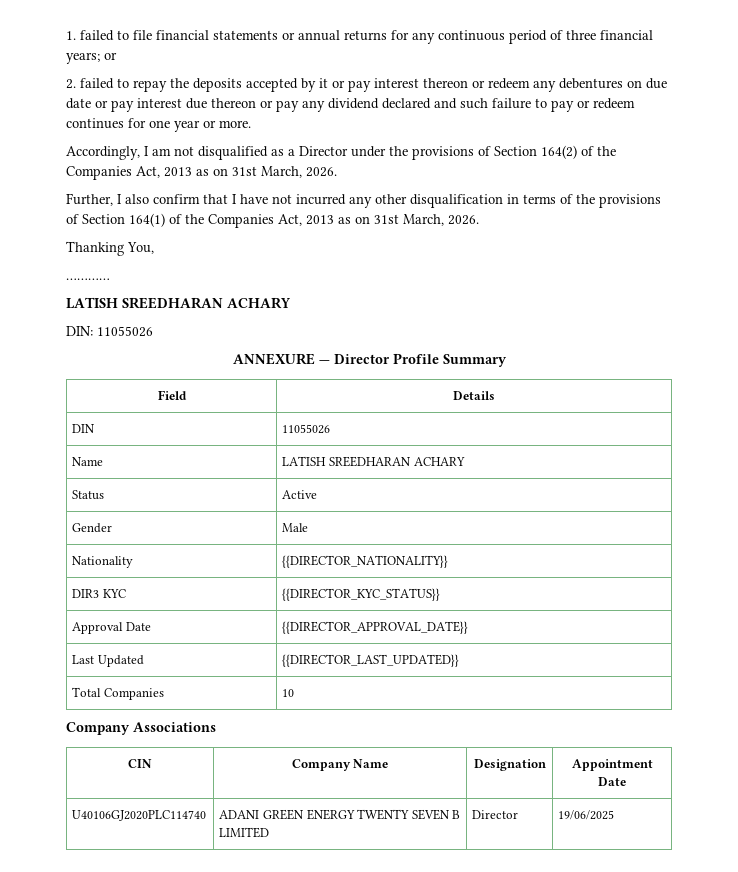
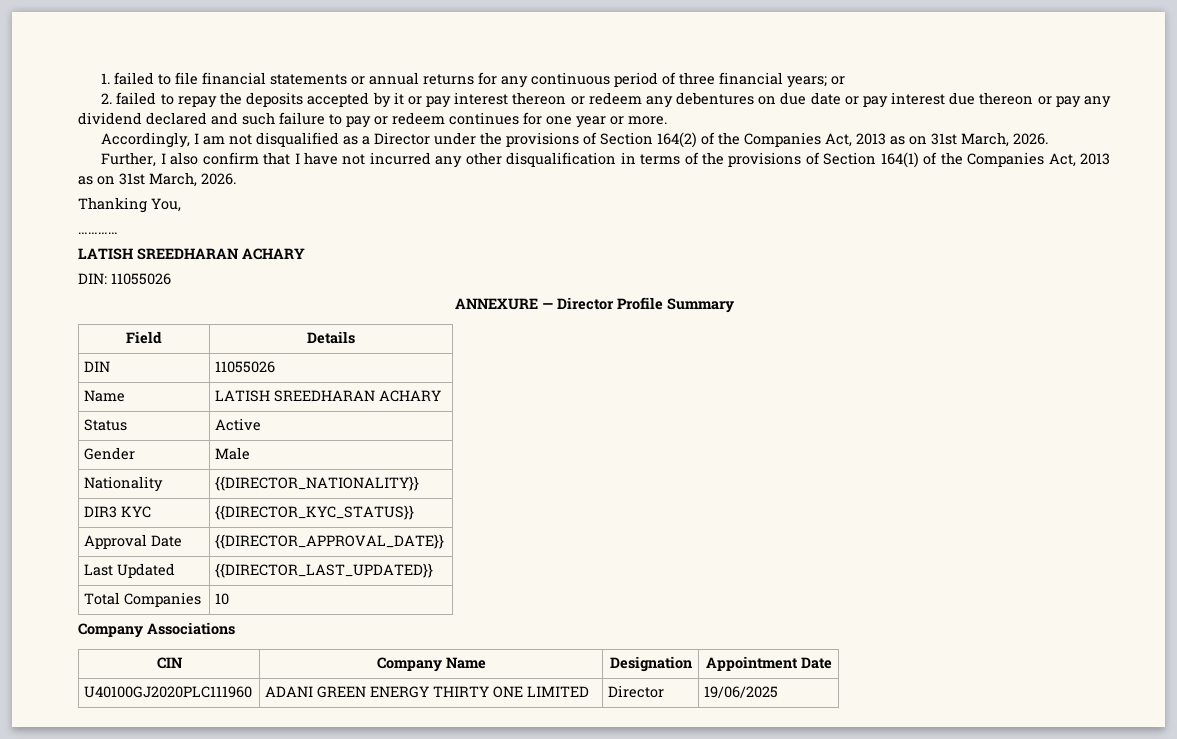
- U40106GJ2020PLC114740 | ADANI GREEN ENERGY TWENTY SEVEN B LIMITED | Director | 19/06/2025
+ U40100GJ2020PLC111960 | ADANI GREEN ENERGY THIRTY ONE LIMITED | Director | 19/06/2025

